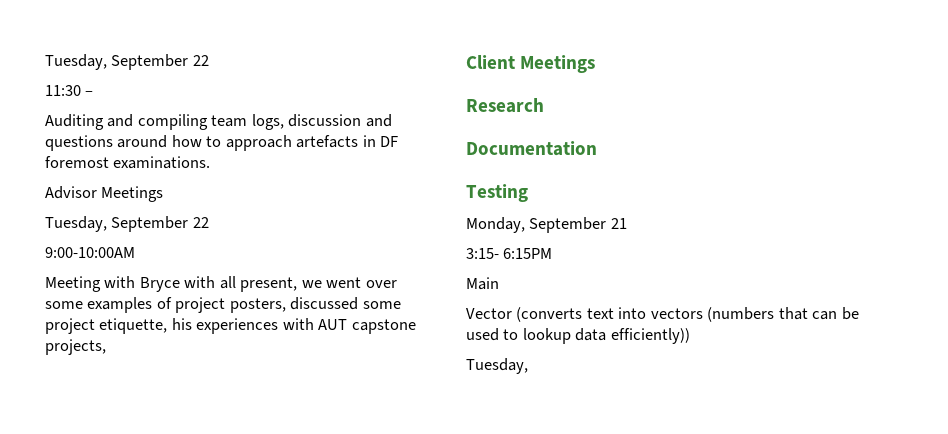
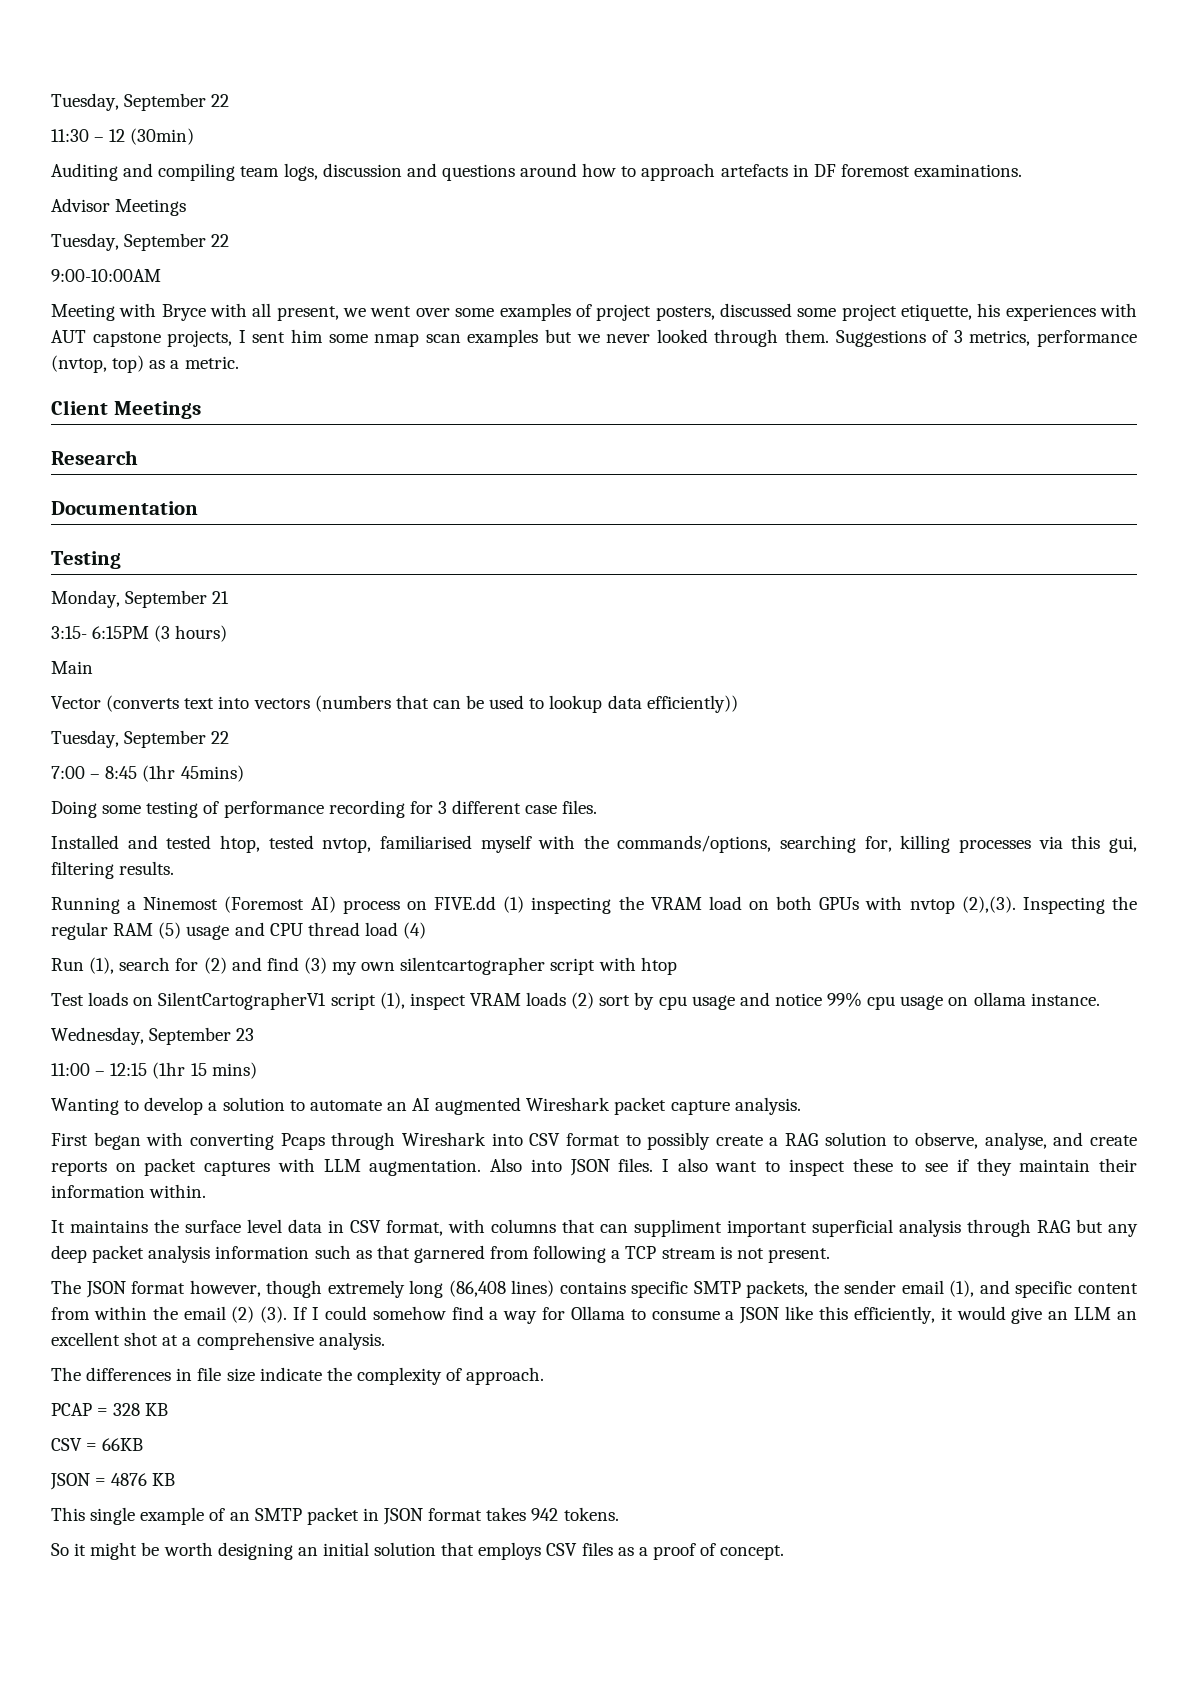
- 11:30 –
+ 11:30 – 12 (30min)
- Meeting with Bryce with all present, we went over some examples of project posters, discussed some project etiquette, his experiences with AUT capstone projects,
+ Meeting with Bryce with all present, we went over some examples of project posters, discussed some project etiquette, his experiences with AUT capstone projects, I sent him some nmap scan examples but we never looked through them. Suggestions of 3 metrics, performance (nvtop, top) as a metric.
- 3:15- 6:15PM
+ 3:15- 6:15PM (3 hours)
  Vector (converts text into vectors (numbers that can be used to lookup data efficiently))
- Tuesday,
+ Tuesday, September 22
+ 7:00 – 8:45 (1hr 45mins)
+ Doing some testing of performance recording for 3 different case files.
+ Installed and tested htop, tested nvtop, familiarised myself with the commands/options, searching for, killing processes via this gui, filtering results.
+ Running a Ninemost (Foremost AI) process on FIVE.dd (1) inspecting the VRAM load on both GPUs with nvtop (2),(3). Inspecting the regular RAM (5) usage and CPU thread load (4)
+ Run (1), search for (2) and find (3) my own silentcartographer script with htop
+ Test loads on SilentCartographerV1 script (1), inspect VRAM loads (2) sort by cpu usage and notice 99% cpu usage on ollama instance.
+ Wednesday, September 23
+ 11:00 – 12:15 (1hr 15 mins)
+ Wanting to develop a solution to automate an AI augmented Wireshark packet capture analysis.
+ First began with converting Pcaps through Wireshark into CSV format to possibly create a RAG solution to observe, analyse, and create reports on packet captures with LLM augmentation. Also into JSON files. I also want to inspect these to see if they maintain their information within.
+ It maintains the surface level data in CSV format, with columns that can suppliment important superficial analysis through RAG but any deep packet analysis information such as that garnered from following a TCP stream is not present.
+ The JSON format however, though extremely long (86,408 lines) contains specific SMTP packets, the sender email (1), and specific content from within the email (2) (3). If I could somehow find a way for Ollama to consume a JSON like this efficiently, it would give an LLM an excellent shot at a comprehensive analysis.
+ The differences in file size indicate the complexity of approach.
+ PCAP = 328 KB
+ CSV = 66KB
+ JSON = 4876 KB
+ This single example of an SMTP packet in JSON format takes 942 tokens.
+ So it might be worth designing an initial solution that employs CSV files as a proof of concept.

